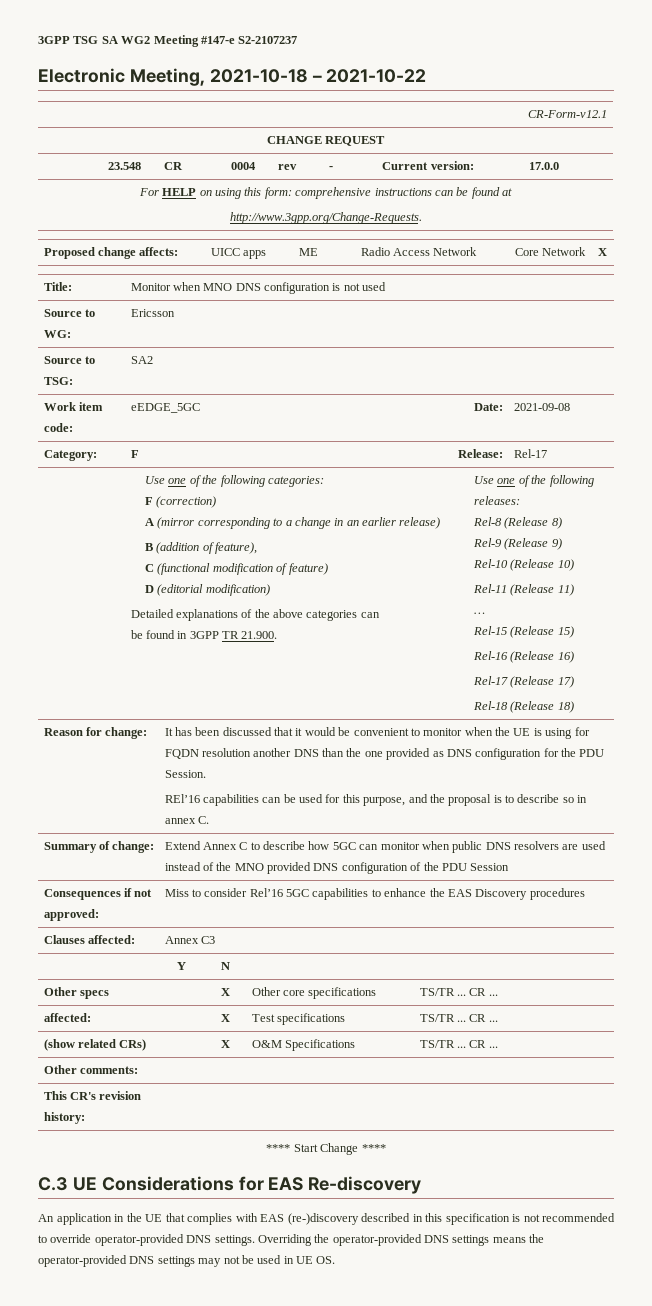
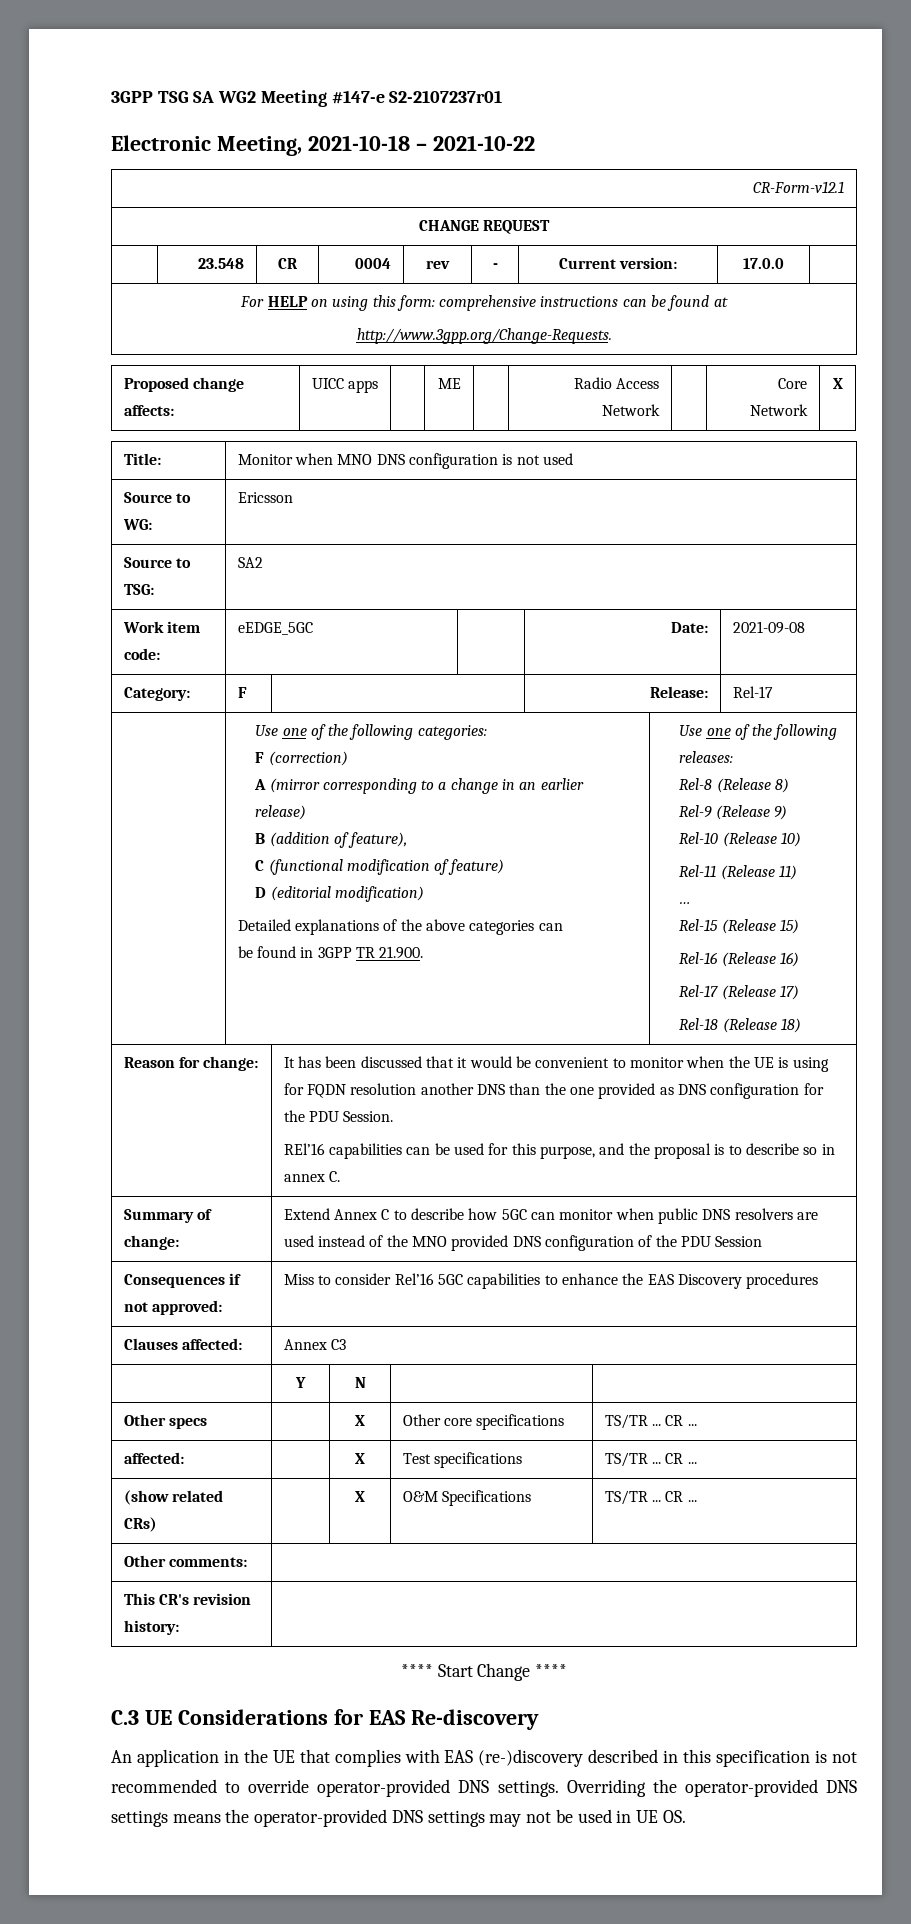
- 3GPP TSG SA WG2 Meeting #147-e S2-2107237
+ 3GPP TSG SA WG2 Meeting #147-e S2-2107237r01

